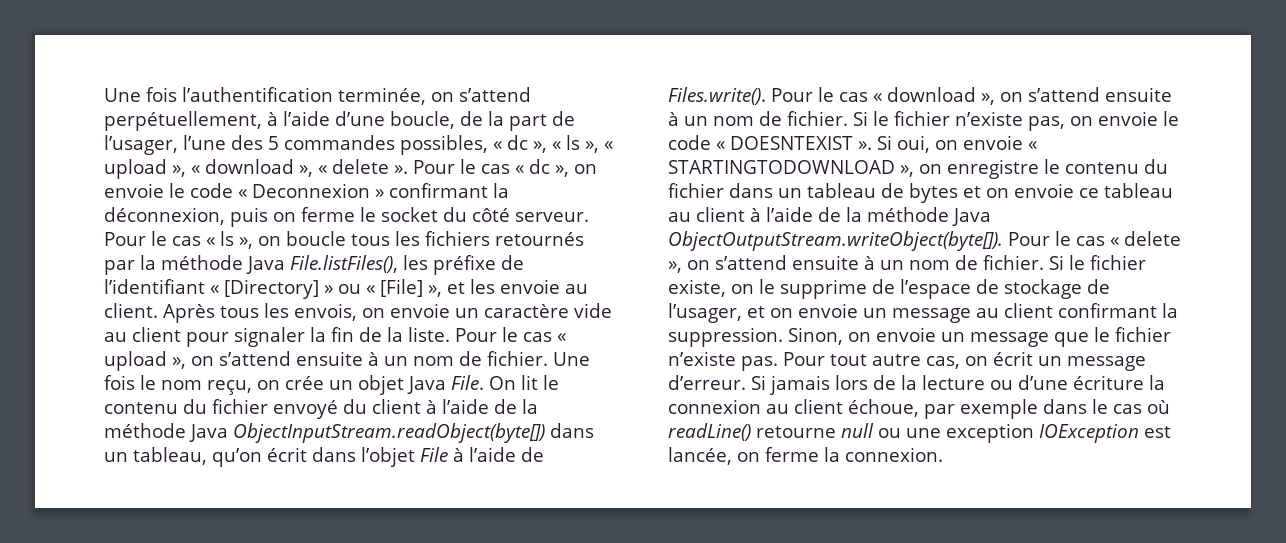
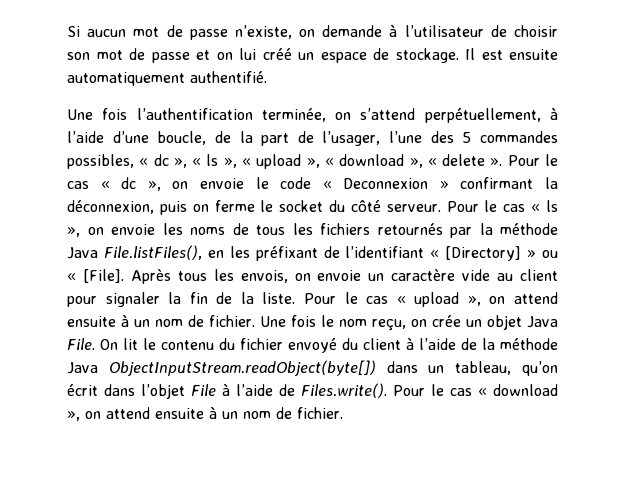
+ Si aucun mot de passe n’existe, on demande à l’utilisateur de choisir son mot de passe et on lui créé un espace de stockage. Il est ensuite automatiquement authentifié.
- Pour le cas « ls », on boucle tous les fichiers retournés par la méthode Java File.listFiles(), les préfixe de l’identifiant « [Directory] » ou « [File] », et les envoie au client.
+ Pour le cas « ls », on envoie les noms de tous les fichiers retournés par la méthode Java File.listFiles(), en les préfixant de l’identifiant « [Directory] » ou « [File].
- Pour le cas « upload », on s’attend ensuite à un nom de fichier.
+ Pour le cas « upload », on attend ensuite à un nom de fichier.
- On lit le contenu du fichier envoyé du client à l’aide de la méthode Java ObjectInputStream.readObject(byte[]) dans un tableau, qu’on écrit dans l’objet File à l’aide de Files.write(). Pour le cas « download », on s’attend ensuite à un nom de fichier. Si le fichier n’existe pas, on envoie le code « DOESNTEXIST ». Si oui, on envoie « STARTINGTODOWNLOAD », on enregistre le contenu du fichier dans un tableau de bytes et on envoie ce tableau au client à l’aide de la méthode Java ObjectOutputStream.writeObject(byte[]). Pour le cas « delete », on s’attend ensuite à un nom de fichier. Si le fichier existe, on le supprime de l’espace de stockage de l’usager, et on envoie un message au client confirmant la suppression. Sinon, on envoie un message que le fichier n’existe pas. Pour tout autre cas, on écrit un message d’erreur. Si jamais lors de la lecture ou d’une écriture la connexion au client échoue, par exemple dans le cas où readLine() retourne null ou une exception IOException est lancée, on ferme la connexion.
+ On lit le contenu du fichier envoyé du client à l’aide de la méthode Java ObjectInputStream.readObject(byte[]) dans un tableau, qu’on écrit dans l’objet File à l’aide de Files.write(). Pour le cas « download », on attend ensuite à un nom de fichier.

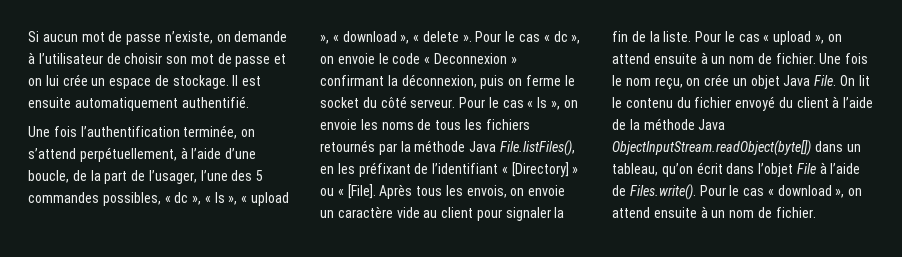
- Si aucun mot de passe n’existe, on demande à l’utilisateur de choisir son mot de passe et on lui créé un espace de stockage.
+ Si aucun mot de passe n’existe, on demande à l’utilisateur de choisir son mot de passe et on lui crée un espace de stockage.

